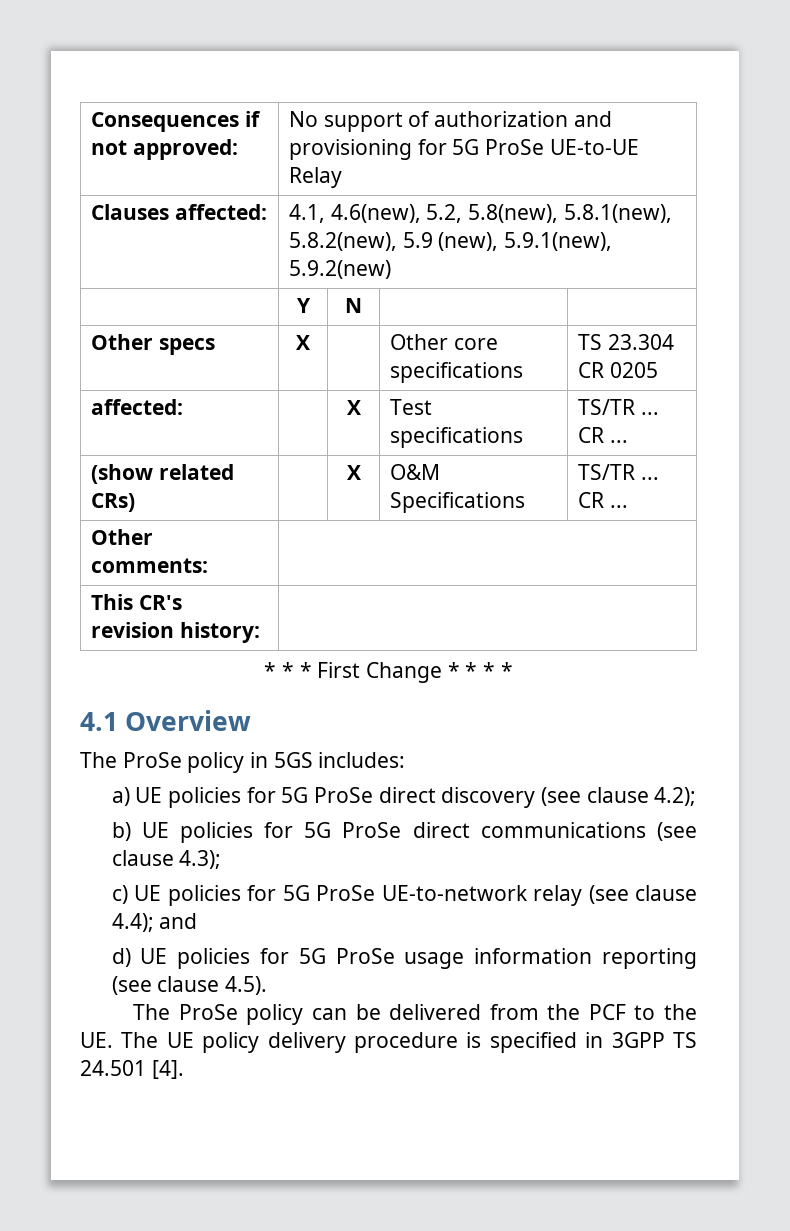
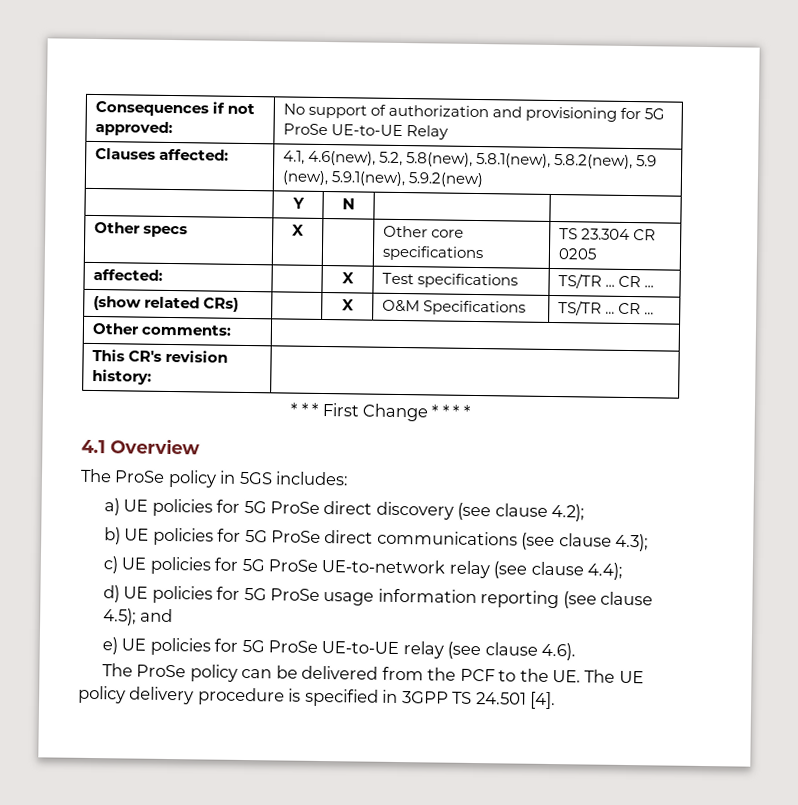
- c) UE policies for 5G ProSe UE-to-network relay (see clause 4.4); and
+ c) UE policies for 5G ProSe UE-to-network relay (see clause 4.4);
- d) UE policies for 5G ProSe usage information reporting (see clause 4.5).
+ d) UE policies for 5G ProSe usage information reporting (see clause 4.5); and
+ e) UE policies for 5G ProSe UE-to-UE relay (see clause 4.6).

